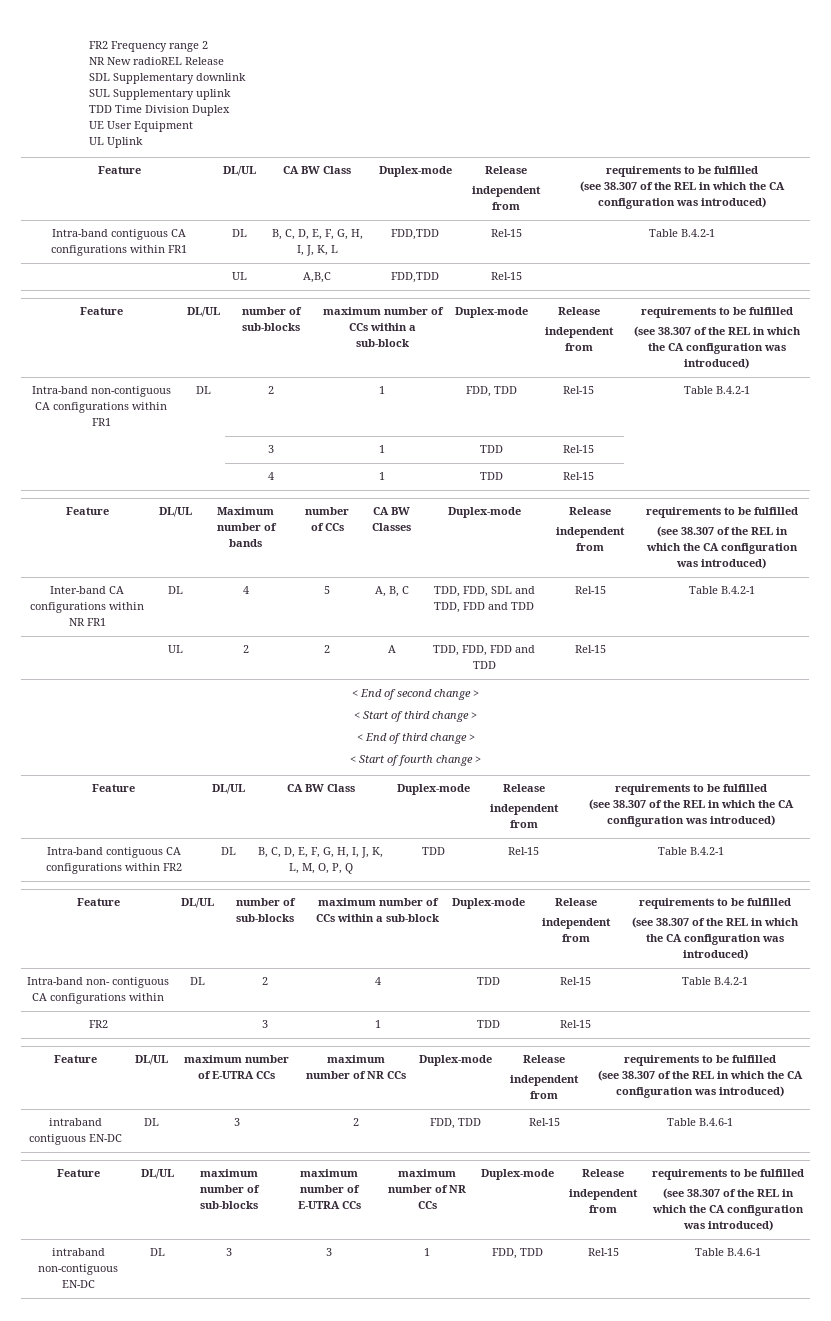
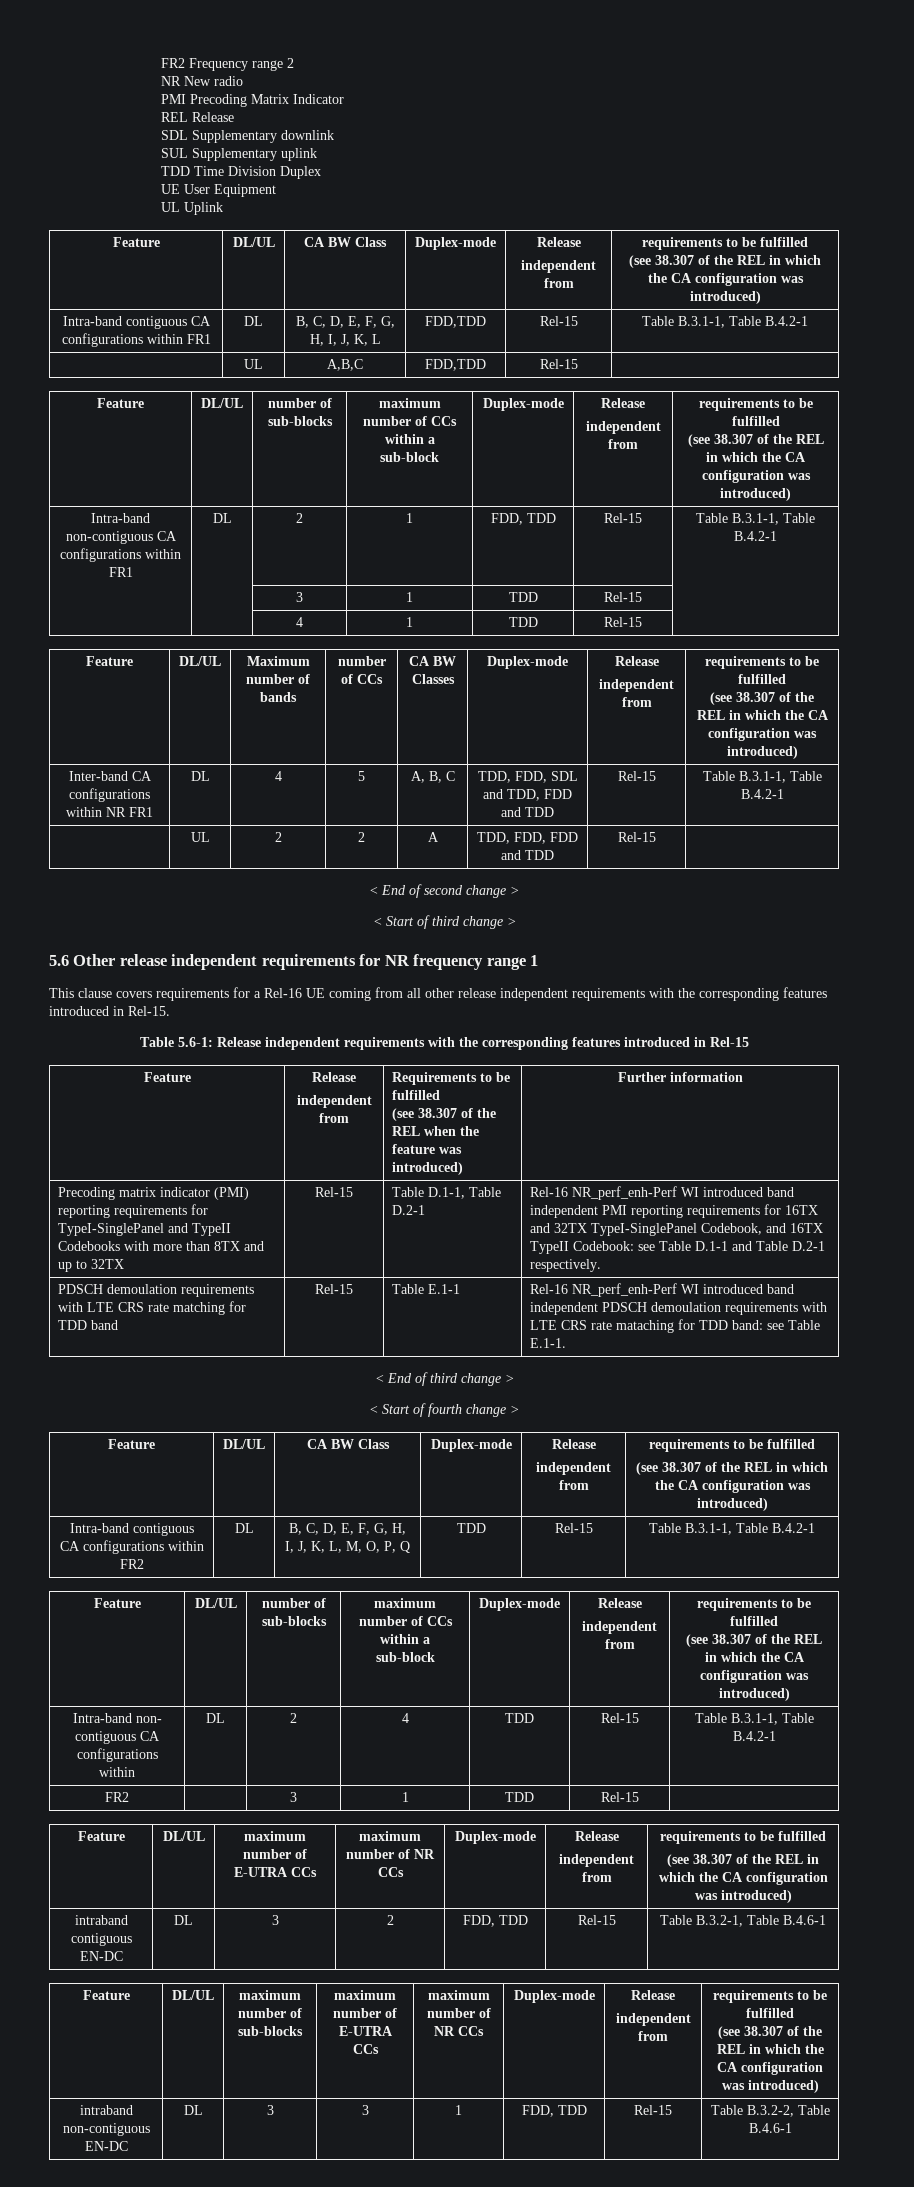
- NR New radioREL Release
+ NR New radio
+ PMI Precoding Matrix Indicator
+ REL Release
- Intra-band contiguous CA configurations within FR1 | DL | B, C, D, E, F, G, H, I, J, K, L | FDD,TDD | Rel-15 | Table B.4.2-1
+ Intra-band contiguous CA configurations within FR1 | DL | B, C, D, E, F, G, H, I, J, K, L | FDD,TDD | Rel-15 | Table B.3.1-1, Table B.4.2-1
- Intra-band non-contiguous CA configurations within FR1 | DL | 2 | 1 | FDD, TDD | Rel-15 | Table B.4.2-1
+ Intra-band non-contiguous CA configurations within FR1 | DL | 2 | 1 | FDD, TDD | Rel-15 | Table B.3.1-1, Table B.4.2-1
- Inter-band CA configurations within NR FR1 | DL | 4 | 5 | A, B, C | TDD, FDD, SDL and TDD, FDD and TDD | Rel-15 | Table B.4.2-1
+ Inter-band CA configurations within NR FR1 | DL | 4 | 5 | A, B, C | TDD, FDD, SDL and TDD, FDD and TDD | Rel-15 | Table B.3.1-1, Table B.4.2-1
+ 5.6 Other release independent requirements for NR frequency range 1
+ This clause covers requirements for a Rel-16 UE coming from all other release independent requirements with the corresponding features introduced in Rel-15.
+ Table 5.6-1: Release independent requirements with the corresponding features introduced in Rel-15
+ Feature | Release
+ independent from | Requirements to be fulfilled
+ (see 38.307 of the REL when the feature was introduced) | Further information
+ Precoding matrix indicator (PMI) reporting requirements for TypeI-SinglePanel and TypeII Codebooks with more than 8TX and up to 32TX | Rel-15 | Table D.1-1, Table D.2-1 | Rel-16 NR_perf_enh-Perf WI introduced band independent PMI reporting requirements for 16TX and 32TX TypeI-SinglePanel Codebook, and 16TX TypeII Codebook: see Table D.1-1 and Table D.2-1 respectively.
+ PDSCH demoulation requirements with LTE CRS rate matching for TDD band | Rel-15 | Table E.1-1 | Rel-16 NR_perf_enh-Perf WI introduced band independent PDSCH demoulation requirements with LTE CRS rate mataching for TDD band: see Table E.1-1.
- Intra-band contiguous CA configurations within FR2 | DL | B, C, D, E, F, G, H, I, J, K, L, M, O, P, Q | TDD | Rel-15 | Table B.4.2-1
+ Intra-band contiguous CA configurations within FR2 | DL | B, C, D, E, F, G, H, I, J, K, L, M, O, P, Q | TDD | Rel-15 | Table B.3.1-1, Table B.4.2-1
- Intra-band non- contiguous CA configurations within | DL | 2 | 4 | TDD | Rel-15 | Table B.4.2-1
+ Intra-band non- contiguous CA configurations within | DL | 2 | 4 | TDD | Rel-15 | Table B.3.1-1, Table B.4.2-1
- intraband contiguous EN-DC | DL | 3 | 2 | FDD, TDD | Rel-15 | Table B.4.6-1
+ intraband contiguous EN-DC | DL | 3 | 2 | FDD, TDD | Rel-15 | Table B.3.2-1, Table B.4.6-1
- intraband non-contiguous EN-DC | DL | 3 | 3 | 1 | FDD, TDD | Rel-15 | Table B.4.6-1
+ intraband non-contiguous EN-DC | DL | 3 | 3 | 1 | FDD, TDD | Rel-15 | Table B.3.2-2, Table B.4.6-1

